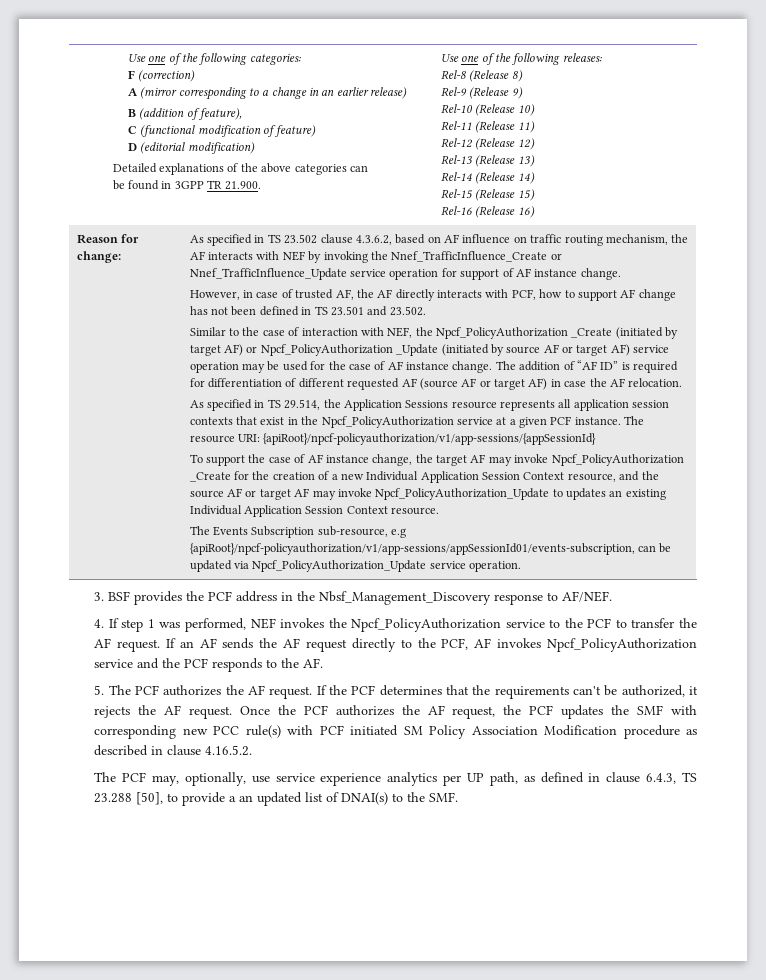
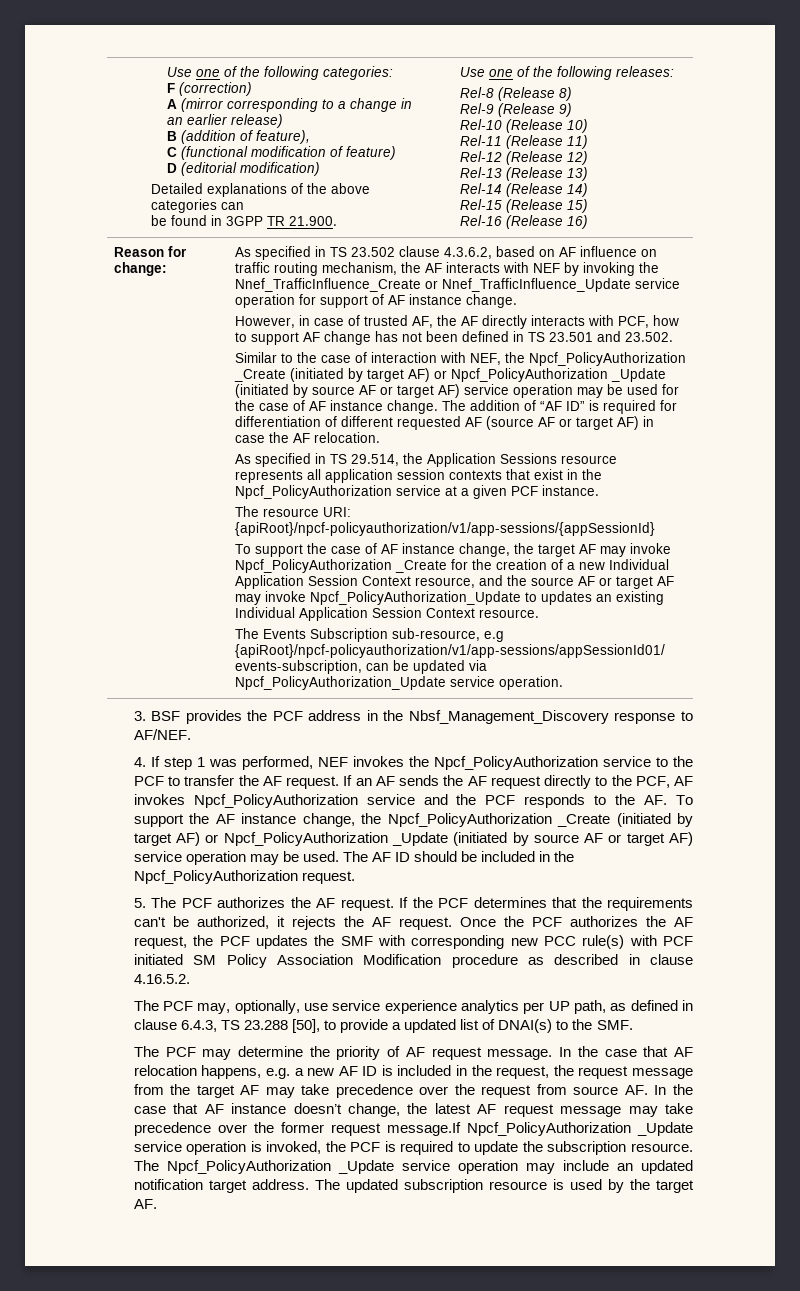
- As specified in TS 29.514, the Application Sessions resource represents all application session contexts that exist in the Npcf_PolicyAuthorization service at a given PCF instance. The resource URI: {apiRoot}/npcf-policyauthorization/v1/app-sessions/{appSessionId}
+ As specified in TS 29.514, the Application Sessions resource represents all application session contexts that exist in the Npcf_PolicyAuthorization service at a given PCF instance.
+ The resource URI: {apiRoot}/npcf-policyauthorization/v1/app-sessions/{appSessionId}
- If an AF sends the AF request directly to the PCF, AF invokes Npcf_PolicyAuthorization service and the PCF responds to the AF.
+ If an AF sends the AF request directly to the PCF, AF invokes Npcf_PolicyAuthorization service and the PCF responds to the AF. To support the AF instance change, the Npcf_PolicyAuthorization _Create (initiated by target AF) or Npcf_PolicyAuthorization _Update (initiated by source AF or target AF) service operation may be used. The AF ID should be included in the Npcf_PolicyAuthorization request.
- The PCF may, optionally, use service experience analytics per UP path, as defined in clause 6.4.3, TS 23.288 [50], to provide a an updated list of DNAI(s) to the SMF.
+ The PCF may, optionally, use service experience analytics per UP path, as defined in clause 6.4.3, TS 23.288 [50], to provide a updated list of DNAI(s) to the SMF.
+ The PCF may determine the priority of AF request message. In the case that AF relocation happens, e.g. a new AF ID is included in the request, the request message from the target AF may take precedence over the request from source AF. In the case that AF instance doesn’t change, the latest AF request message may take precedence over the former request message.If Npcf_PolicyAuthorization _Update service operation is invoked, the PCF is required to update the subscription resource. The Npcf_PolicyAuthorization _Update service operation may include an updated notification target address. The updated subscription resource is used by the target AF.

